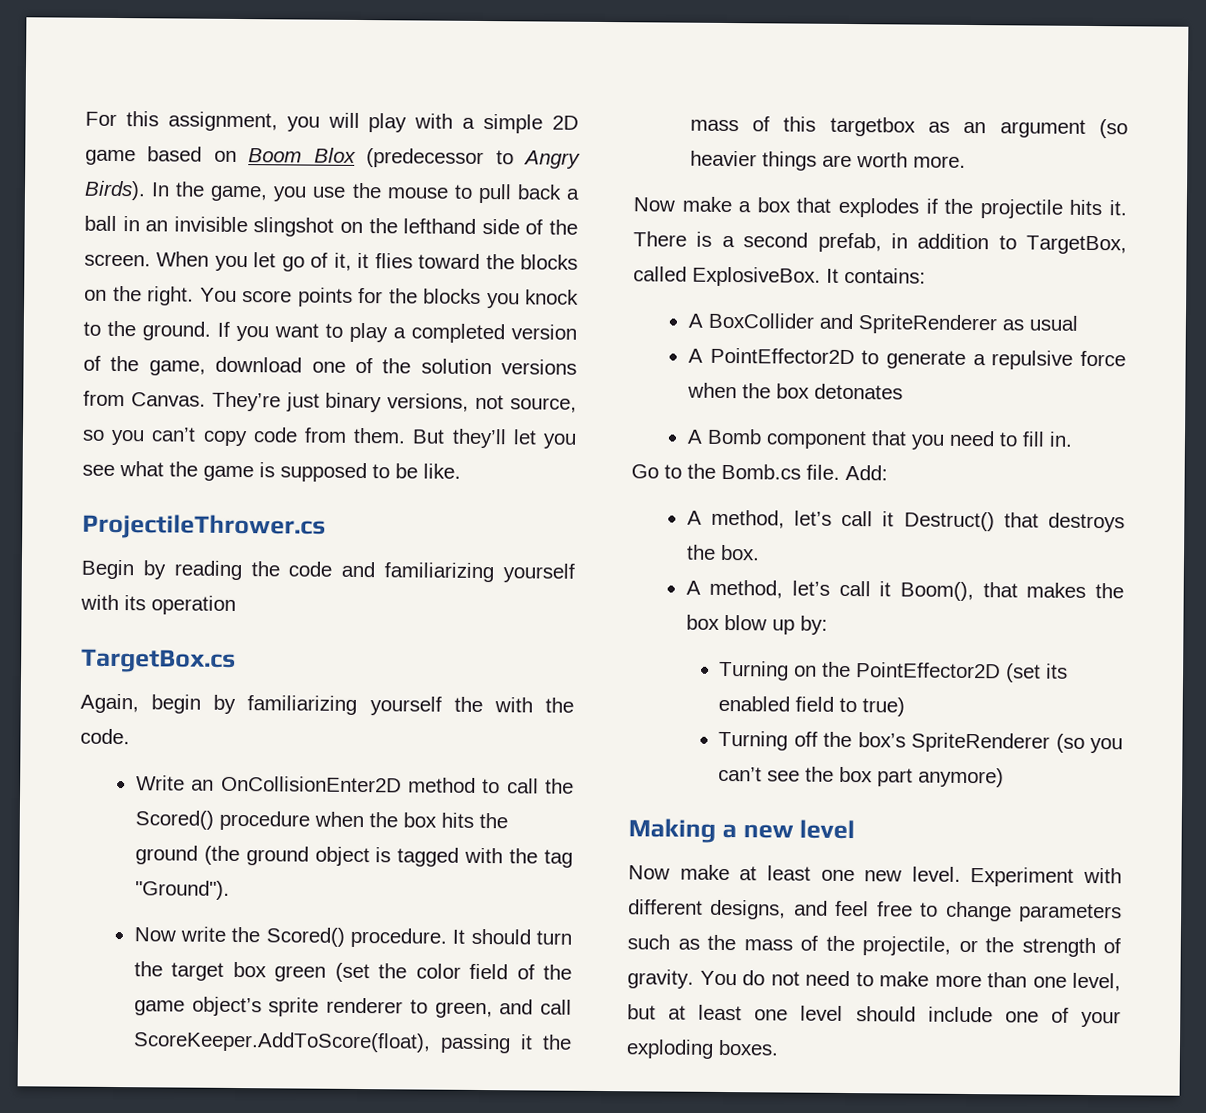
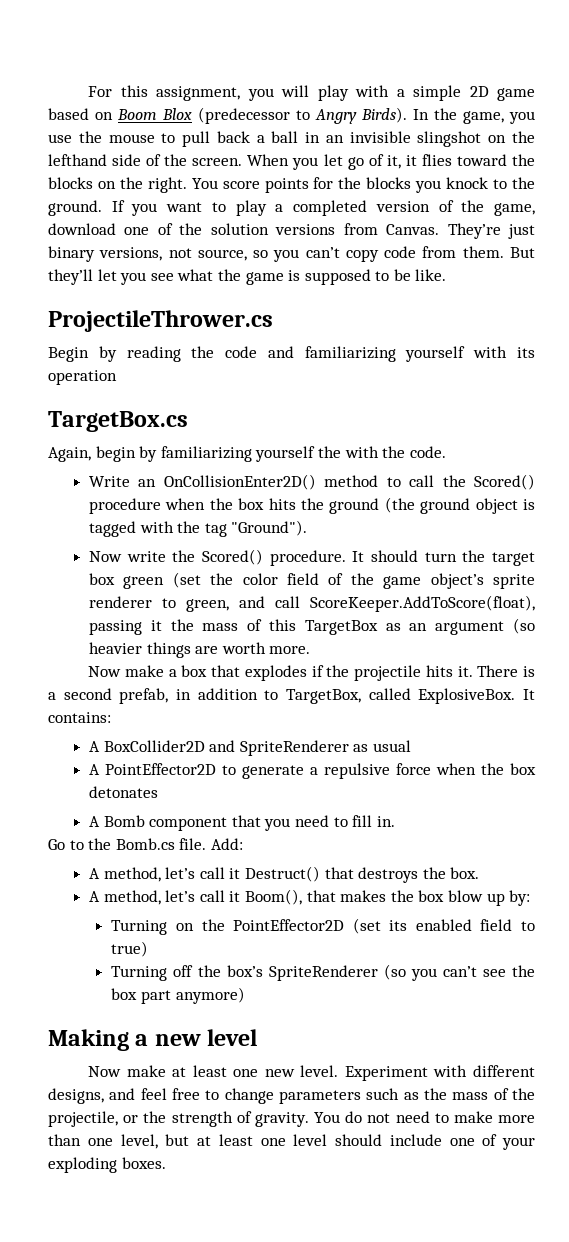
- Write an OnCollisionEnter2D method to call the Scored() procedure when the box hits the ground (the ground object is tagged with the tag "Ground").
+ Write an OnCollisionEnter2D() method to call the Scored() procedure when the box hits the ground (the ground object is tagged with the tag "Ground").
- It should turn the target box green (set the color field of the game object’s sprite renderer to green, and call ScoreKeeper.AddToScore(float), passing it the mass of this targetbox as an argument (so heavier things are worth more.
+ It should turn the target box green (set the color field of the game object’s sprite renderer to green, and call ScoreKeeper.AddToScore(float), passing it the mass of this TargetBox as an argument (so heavier things are worth more.
- A BoxCollider and SpriteRenderer as usual
+ A BoxCollider2D and SpriteRenderer as usual

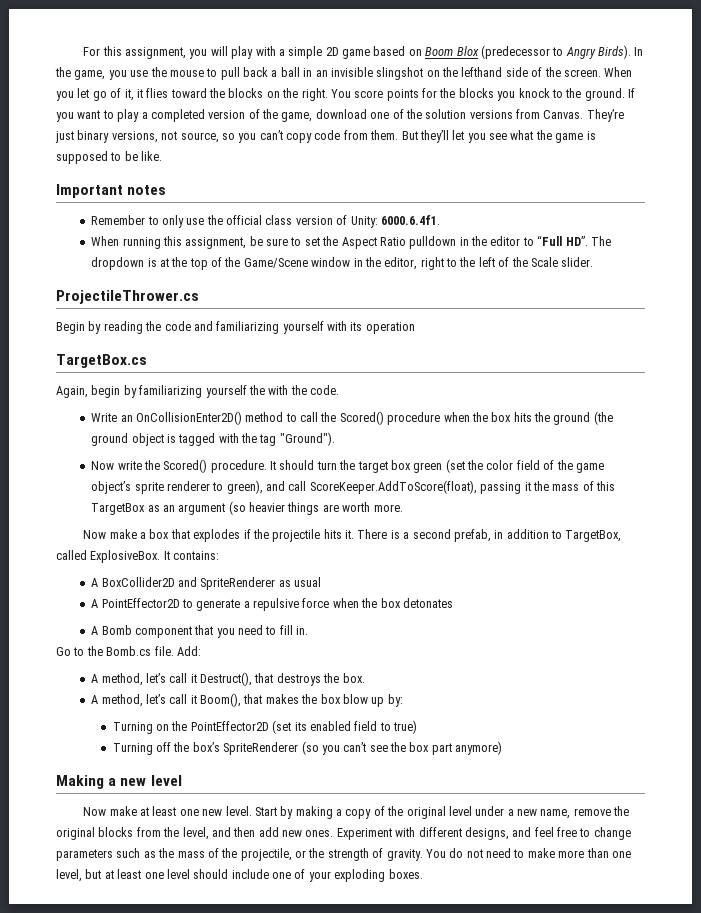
+ Important notes
+ Remember to only use the official class version of Unity: 6000.6.4f1.
+ When running this assignment, be sure to set the Aspect Ratio pulldown in the editor to “Full HD”. The dropdown is at the top of the Game/Scene window in the editor, right to the left of the Scale slider.
- It should turn the target box green (set the color field of the game object’s sprite renderer to green, and call ScoreKeeper.AddToScore(float), passing it the mass of this TargetBox as an argument (so heavier things are worth more.
+ It should turn the target box green (set the color field of the game object’s sprite renderer to green), and call ScoreKeeper.AddToScore(float), passing it the mass of this TargetBox as an argument (so heavier things are worth more.
- A method, let’s call it Destruct() that destroys the box.
+ A method, let’s call it Destruct(), that destroys the box.
+ Start by making a copy of the original level under a new name, remove the original blocks from the level, and then add new ones.

